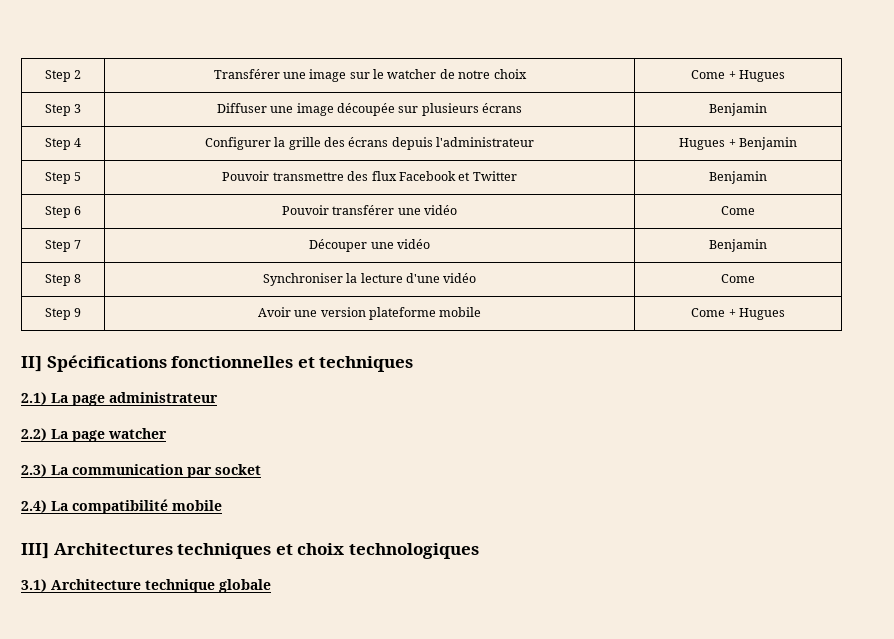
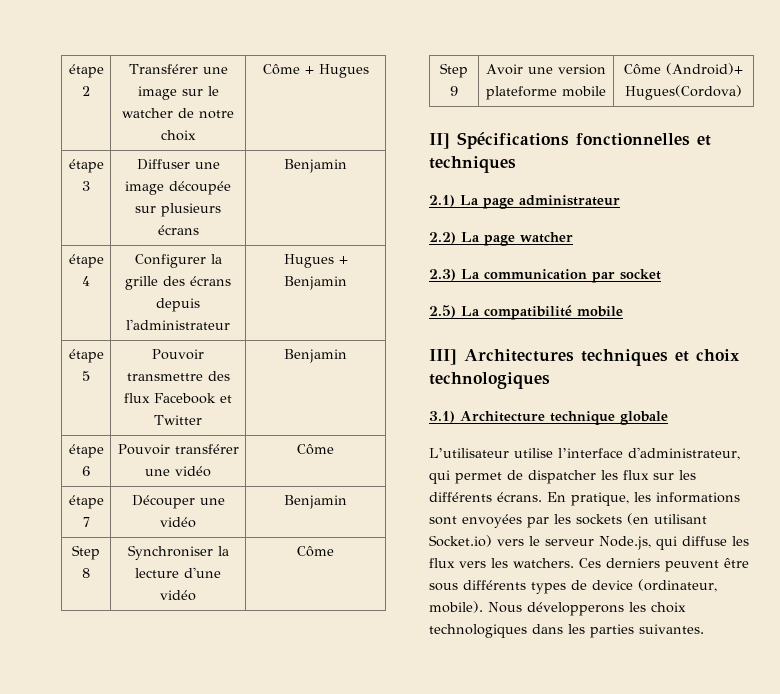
- Step 2 | Transférer une image sur le watcher de notre choix | Come + Hugues
- Step 3 | Diffuser une image découpée sur plusieurs écrans | Benjamin
+ étape 2 | Transférer une image sur le watcher de notre choix | Côme + Hugues
+ étape 3 | Diffuser une image découpée sur plusieurs écrans | Benjamin
- Step 4 | Configurer la grille des écrans depuis l'administrateur | Hugues + Benjamin
+ étape 4 | Configurer la grille des écrans depuis l'administrateur | Hugues + Benjamin
- Step 5 | Pouvoir transmettre des flux Facebook et Twitter | Benjamin
+ étape 5 | Pouvoir transmettre des flux Facebook et Twitter | Benjamin
- Step 6 | Pouvoir transférer une vidéo | Come
- Step 7 | Découper une vidéo | Benjamin
+ étape 6 | Pouvoir transférer une vidéo | Côme
+ étape 7 | Découper une vidéo | Benjamin
- Step 8 | Synchroniser la lecture d'une vidéo | Come
+ Step 8 | Synchroniser la lecture d'une vidéo | Côme
- Step 9 | Avoir une version plateforme mobile | Come + Hugues
+ Step 9 | Avoir une version plateforme mobile | Côme (Android)+ Hugues(Cordova)
- 2.4) La compatibilité mobile
+ 2.5) La compatibilité mobile
+ L’utilisateur utilise l’interface d'administrateur, qui permet de dispatcher les flux sur les différents écrans. En pratique, les informations sont envoyées par les sockets (en utilisant Socket.io) vers le serveur Node.js, qui diffuse les flux vers les watchers. Ces derniers peuvent être sous différents types de device (ordinateur, mobile). Nous développerons les choix technologiques dans les parties suivantes.

